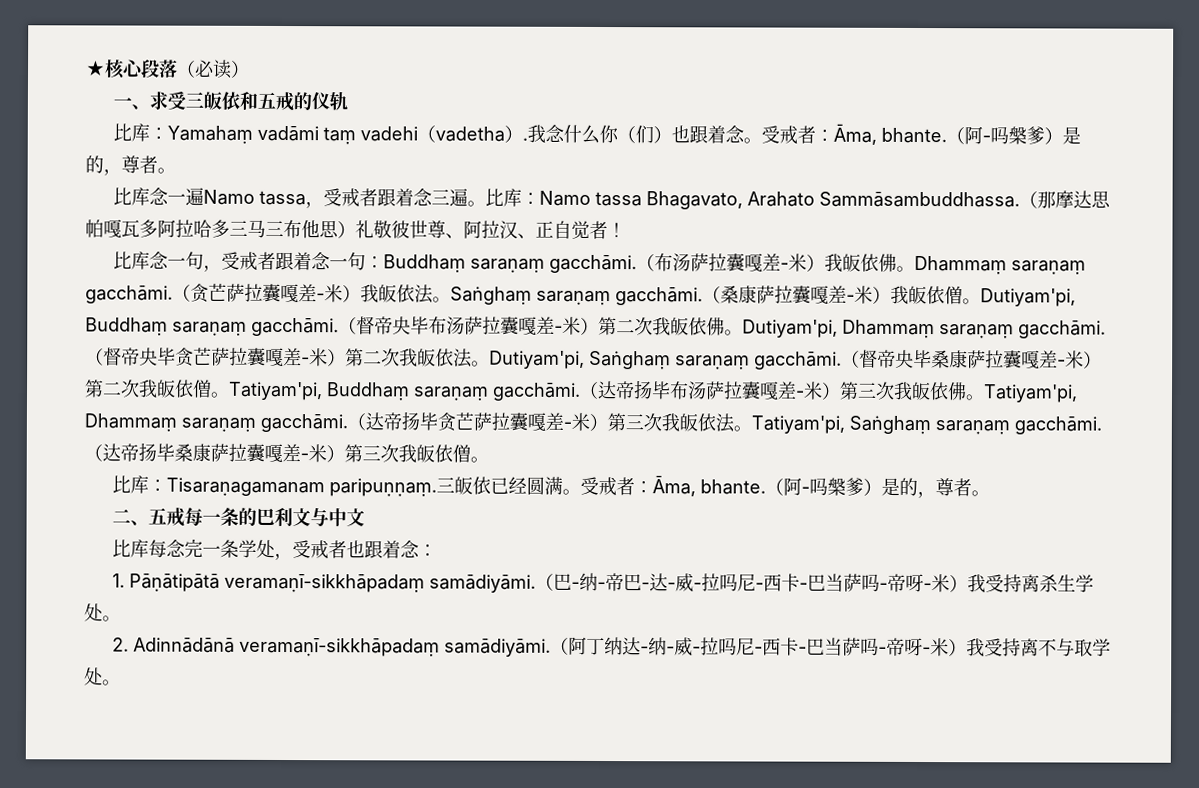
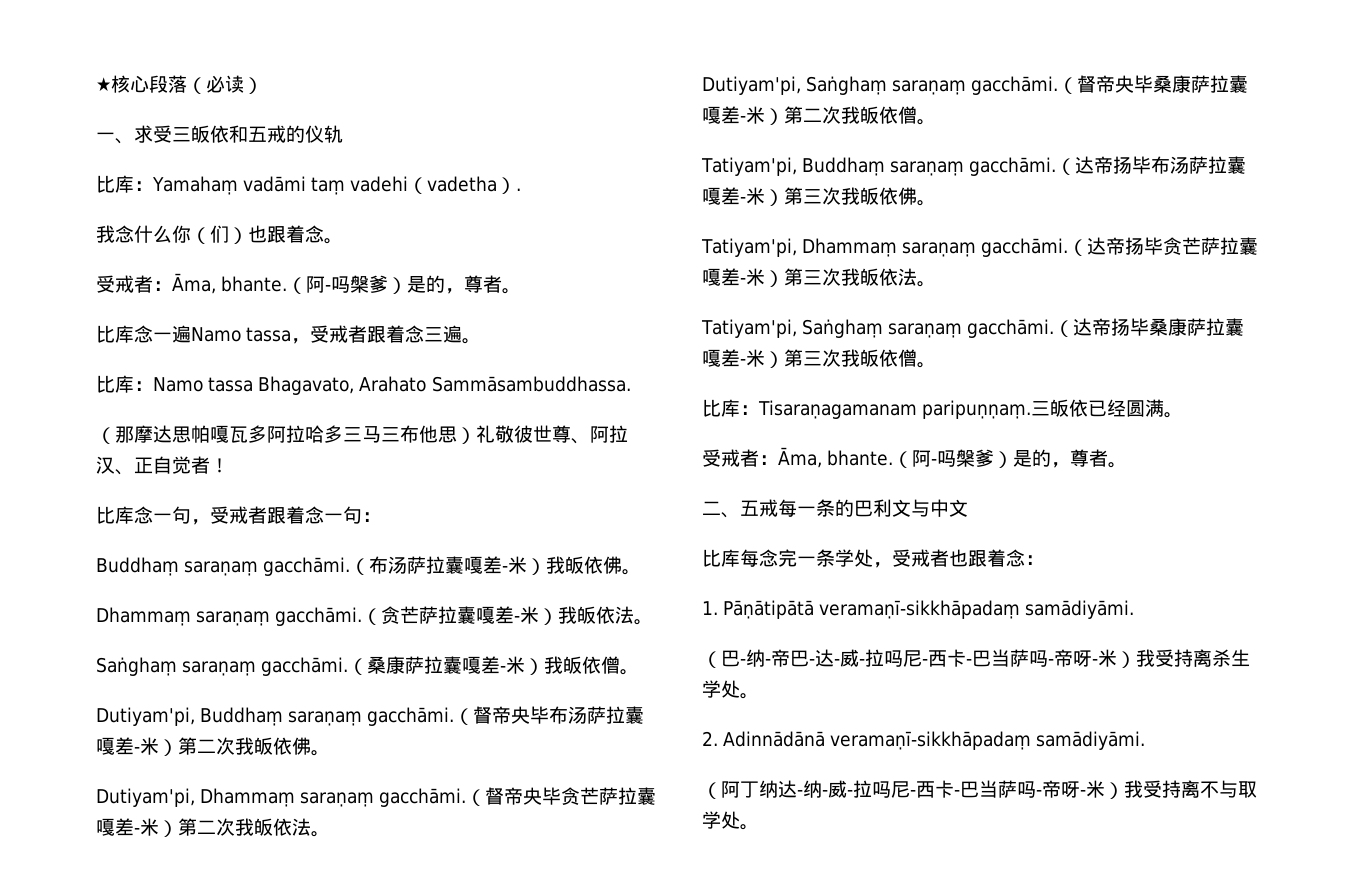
- 比库：Yamahaṃ vadāmi taṃ vadehi（vadetha）.我念什么你（们）也跟着念。受戒者：Āma, bhante.
+ 比库：Yamahaṃ vadāmi taṃ vadehi（vadetha）.
+ 我念什么你（们）也跟着念。
+ 受戒者：Āma, bhante.
- 比库念一遍Namo tassa，受戒者跟着念三遍。比库：Namo tassa Bhagavato, Arahato Sammāsambuddhassa.（那摩达思帕嘎瓦多阿拉哈多三马三布他思）礼敬彼世尊、阿拉汉、正自觉者！
+ 比库念一遍Namo tassa，受戒者跟着念三遍。
+ 比库：Namo tassa Bhagavato, Arahato Sammāsambuddhassa.
+ （那摩达思帕嘎瓦多阿拉哈多三马三布他思）礼敬彼世尊、阿拉汉、正自觉者！
- 比库念一句，受戒者跟着念一句：Buddhaṃ saraṇaṃ gacchāmi.
+ 比库念一句，受戒者跟着念一句：
+ Buddhaṃ saraṇaṃ gacchāmi.
- （布汤萨拉囊嘎差-米）我皈依佛。Dhammaṃ saraṇaṃ gacchāmi.
+ （布汤萨拉囊嘎差-米）我皈依佛。
+ Dhammaṃ saraṇaṃ gacchāmi.
- （贪芒萨拉囊嘎差-米）我皈依法。Saṅghaṃ saraṇaṃ gacchāmi.
+ （贪芒萨拉囊嘎差-米）我皈依法。
+ Saṅghaṃ saraṇaṃ gacchāmi.
- （桑康萨拉囊嘎差-米）我皈依僧。Dutiyam'pi, Buddhaṃ saraṇaṃ gacchāmi.
+ （桑康萨拉囊嘎差-米）我皈依僧。
+ Dutiyam'pi, Buddhaṃ saraṇaṃ gacchāmi.
- （督帝央毕布汤萨拉囊嘎差-米）第二次我皈依佛。Dutiyam'pi, Dhammaṃ saraṇaṃ gacchāmi.
+ （督帝央毕布汤萨拉囊嘎差-米）第二次我皈依佛。
+ Dutiyam'pi, Dhammaṃ saraṇaṃ gacchāmi.
- （督帝央毕贪芒萨拉囊嘎差-米）第二次我皈依法。Dutiyam'pi, Saṅghaṃ saraṇaṃ gacchāmi.
+ （督帝央毕贪芒萨拉囊嘎差-米）第二次我皈依法。
+ Dutiyam'pi, Saṅghaṃ saraṇaṃ gacchāmi.
- （督帝央毕桑康萨拉囊嘎差-米）第二次我皈依僧。Tatiyam'pi, Buddhaṃ saraṇaṃ gacchāmi.
+ （督帝央毕桑康萨拉囊嘎差-米）第二次我皈依僧。
+ Tatiyam'pi, Buddhaṃ saraṇaṃ gacchāmi.
- （达帝扬毕布汤萨拉囊嘎差-米）第三次我皈依佛。Tatiyam'pi, Dhammaṃ saraṇaṃ gacchāmi.
+ （达帝扬毕布汤萨拉囊嘎差-米）第三次我皈依佛。
+ Tatiyam'pi, Dhammaṃ saraṇaṃ gacchāmi.
- （达帝扬毕贪芒萨拉囊嘎差-米）第三次我皈依法。Tatiyam'pi, Saṅghaṃ saraṇaṃ gacchāmi.
+ （达帝扬毕贪芒萨拉囊嘎差-米）第三次我皈依法。
+ Tatiyam'pi, Saṅghaṃ saraṇaṃ gacchāmi.
- 三皈依已经圆满。受戒者：Āma, bhante.
+ 三皈依已经圆满。
+ 受戒者：Āma, bhante.
- 1. Pāṇātipātā veramaṇī-sikkhāpadaṃ samādiyāmi.（巴-纳-帝巴-达-威-拉吗尼-西卡-巴当萨吗-帝呀-米）我受持离杀生学处。
+ 1. Pāṇātipātā veramaṇī-sikkhāpadaṃ samādiyāmi.
+ （巴-纳-帝巴-达-威-拉吗尼-西卡-巴当萨吗-帝呀-米）我受持离杀生学处。
- 2. Adinnādānā veramaṇī-sikkhāpadaṃ samādiyāmi.（阿丁纳达-纳-威-拉吗尼-西卡-巴当萨吗-帝呀-米）我受持离不与取学处。
+ 2. Adinnādānā veramaṇī-sikkhāpadaṃ samādiyāmi.
+ （阿丁纳达-纳-威-拉吗尼-西卡-巴当萨吗-帝呀-米）我受持离不与取学处。

